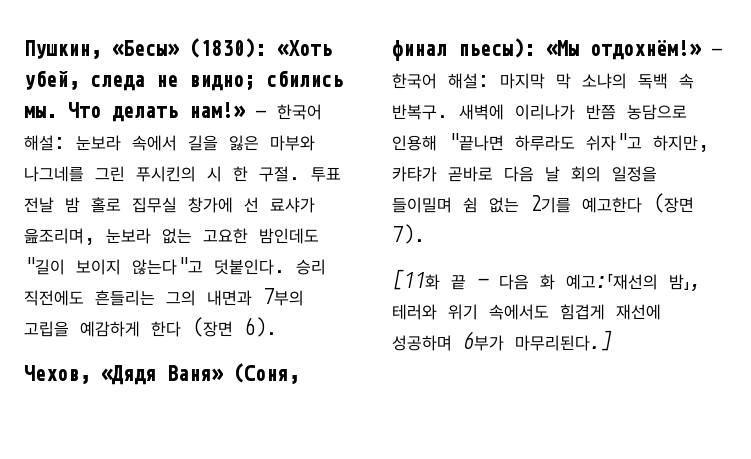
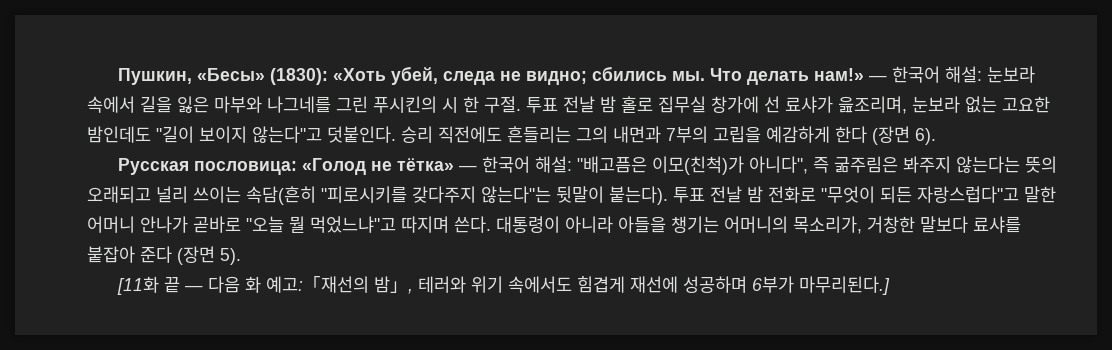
- Чехов, «Дядя Ваня» (Соня, финал пьесы): «Мы отдохнём!» — 한국어 해설: 마지막 막 소냐의 독백 속 반복구. 새벽에 이리나가 반쯤 농담으로 인용해 "끝나면 하루라도 쉬자"고 하지만, 카탸가 곧바로 다음 날 회의 일정을 들이밀며 쉼 없는 2기를 예고한다 (장면 7).
+ Русская пословица: «Голод не тётка» — 한국어 해설: "배고픔은 이모(친척)가 아니다", 즉 굶주림은 봐주지 않는다는 뜻의 오래되고 널리 쓰이는 속담(흔히 "피로시키를 갖다주지 않는다"는 뒷말이 붙는다). 투표 전날 밤 전화로 "무엇이 되든 자랑스럽다"고 말한 어머니 안나가 곧바로 "오늘 뭘 먹었느냐"고 따지며 쓴다. 대통령이 아니라 아들을 챙기는 어머니의 목소리가, 거창한 말보다 료샤를 붙잡아 준다 (장면 5).

